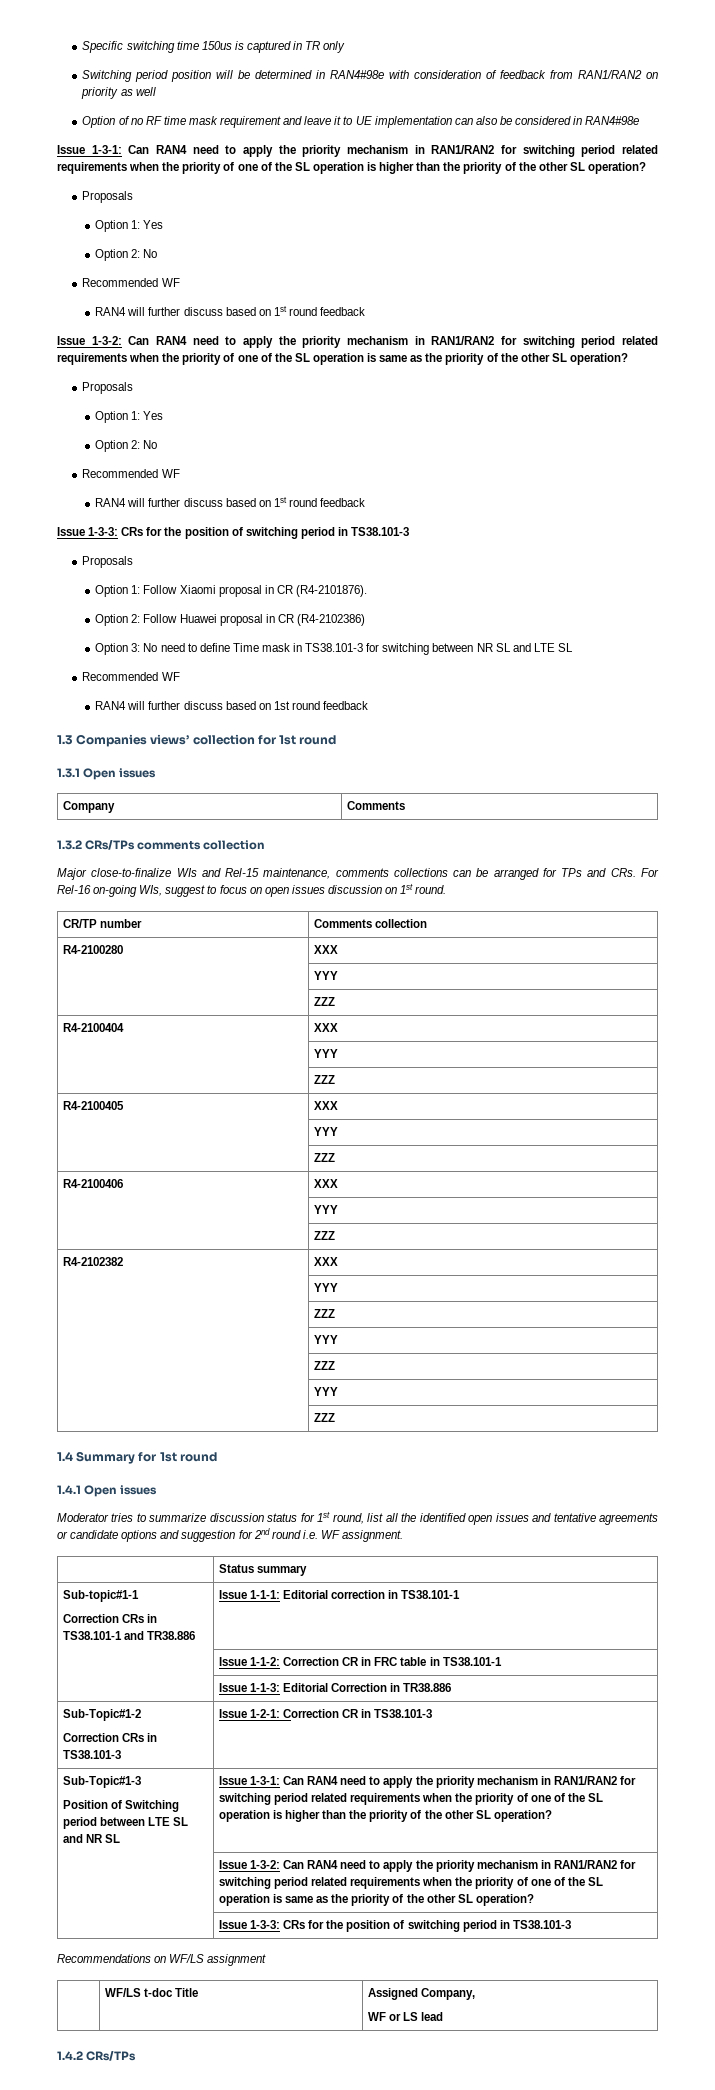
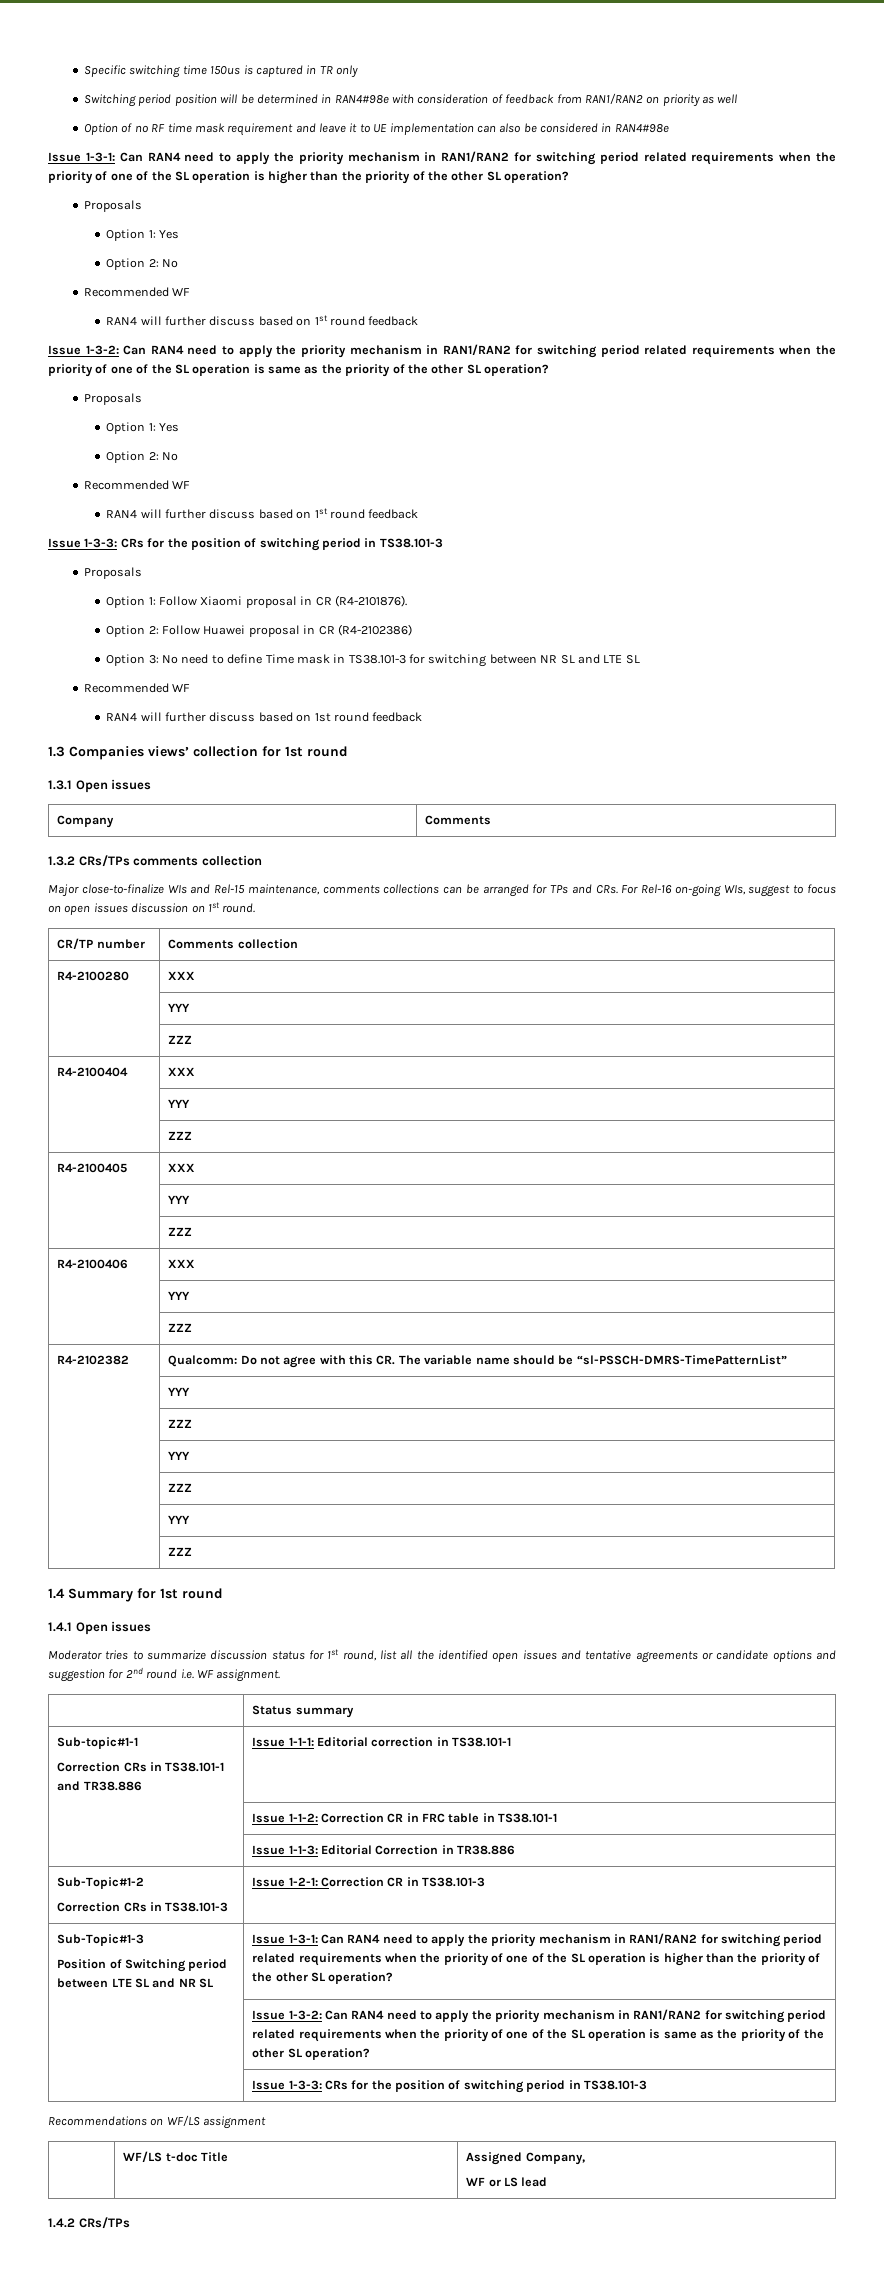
- R4-2102382 | XXX
+ R4-2102382 | Qualcomm: Do not agree with this CR. The variable name should be “sl-PSSCH-DMRS-TimePatternList”

